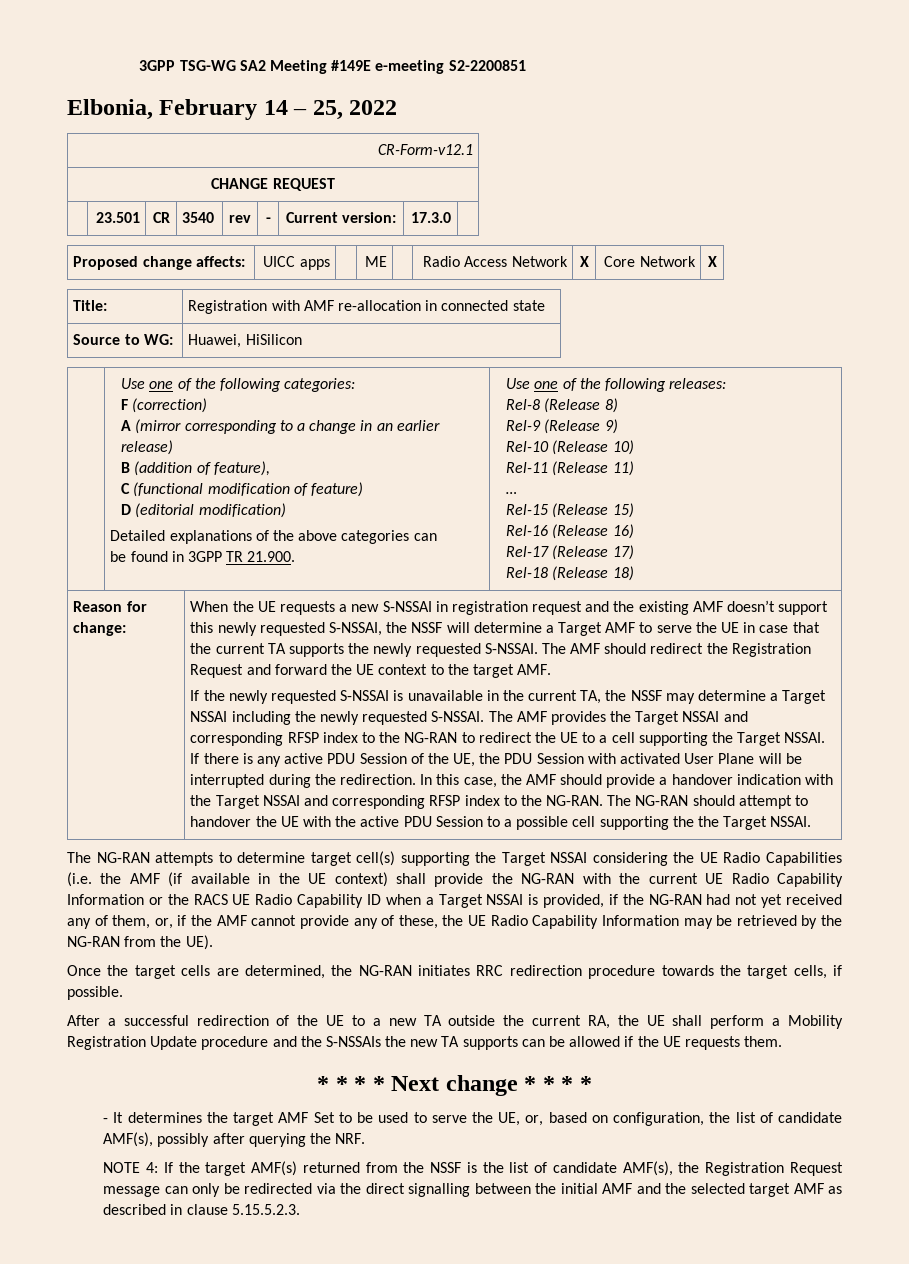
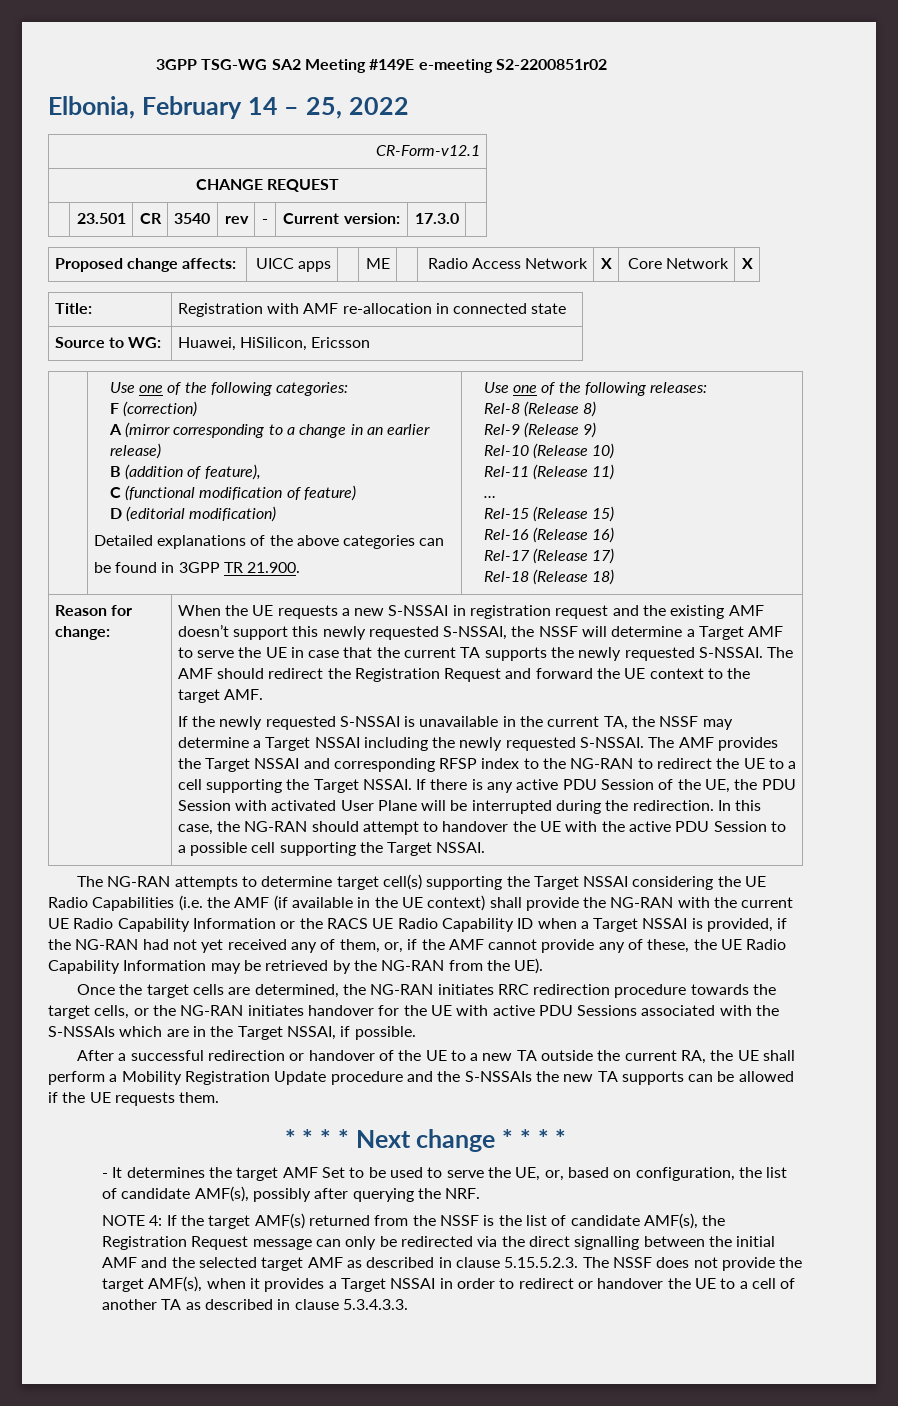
- 3GPP TSG-WG SA2 Meeting #149E e-meeting S2-2200851
+ 3GPP TSG-WG SA2 Meeting #149E e-meeting S2-2200851r02
- Source to WG: | Huawei, HiSilicon
+ Source to WG: | Huawei, HiSilicon, Ericsson
- In this case, the AMF should provide a handover indication with the Target NSSAI and corresponding RFSP index to the NG-RAN. The NG-RAN should attempt to handover the UE with the active PDU Session to a possible cell supporting the the Target NSSAI.
+ In this case, the NG-RAN should attempt to handover the UE with the active PDU Session to a possible cell supporting the Target NSSAI.
- Once the target cells are determined, the NG-RAN initiates RRC redirection procedure towards the target cells, if possible.
+ Once the target cells are determined, the NG-RAN initiates RRC redirection procedure towards the target cells, or the NG-RAN initiates handover for the UE with active PDU Sessions associated with the S-NSSAIs which are in the Target NSSAI, if possible.
- After a successful redirection of the UE to a new TA outside the current RA, the UE shall perform a Mobility Registration Update procedure and the S-NSSAIs the new TA supports can be allowed if the UE requests them.
+ After a successful redirection or handover of the UE to a new TA outside the current RA, the UE shall perform a Mobility Registration Update procedure and the S-NSSAIs the new TA supports can be allowed if the UE requests them.
- NOTE 4: If the target AMF(s) returned from the NSSF is the list of candidate AMF(s), the Registration Request message can only be redirected via the direct signalling between the initial AMF and the selected target AMF as described in clause 5.15.5.2.3.
+ NOTE 4: If the target AMF(s) returned from the NSSF is the list of candidate AMF(s), the Registration Request message can only be redirected via the direct signalling between the initial AMF and the selected target AMF as described in clause 5.15.5.2.3. The NSSF does not provide the target AMF(s), when it provides a Target NSSAI in order to redirect or handover the UE to a cell of another TA as described in clause 5.3.4.3.3.

